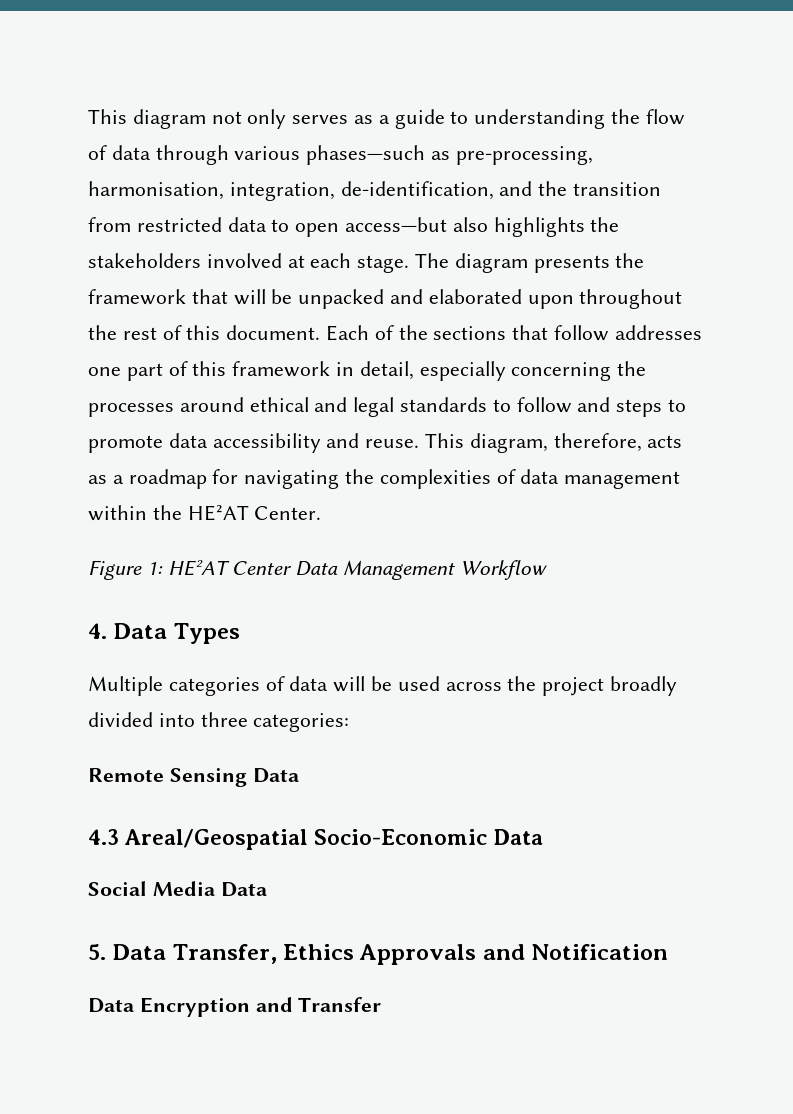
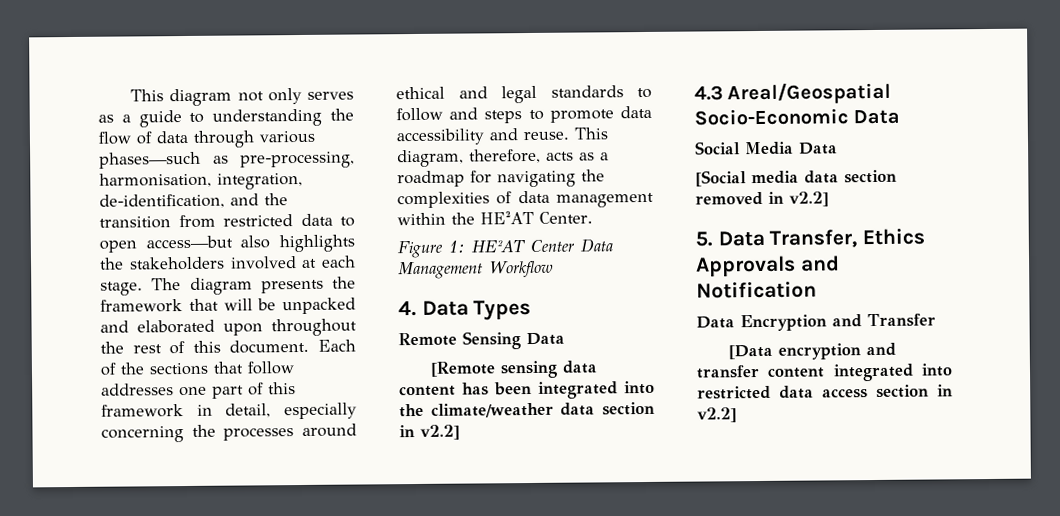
- Multiple categories of data will be used across the project broadly divided into three categories:
  Remote Sensing Data
+ [Remote sensing data content has been integrated into the climate/weather data section in v2.2]
+ [Social media data section removed in v2.2]
+ [Data encryption and transfer content integrated into restricted data access section in v2.2]

